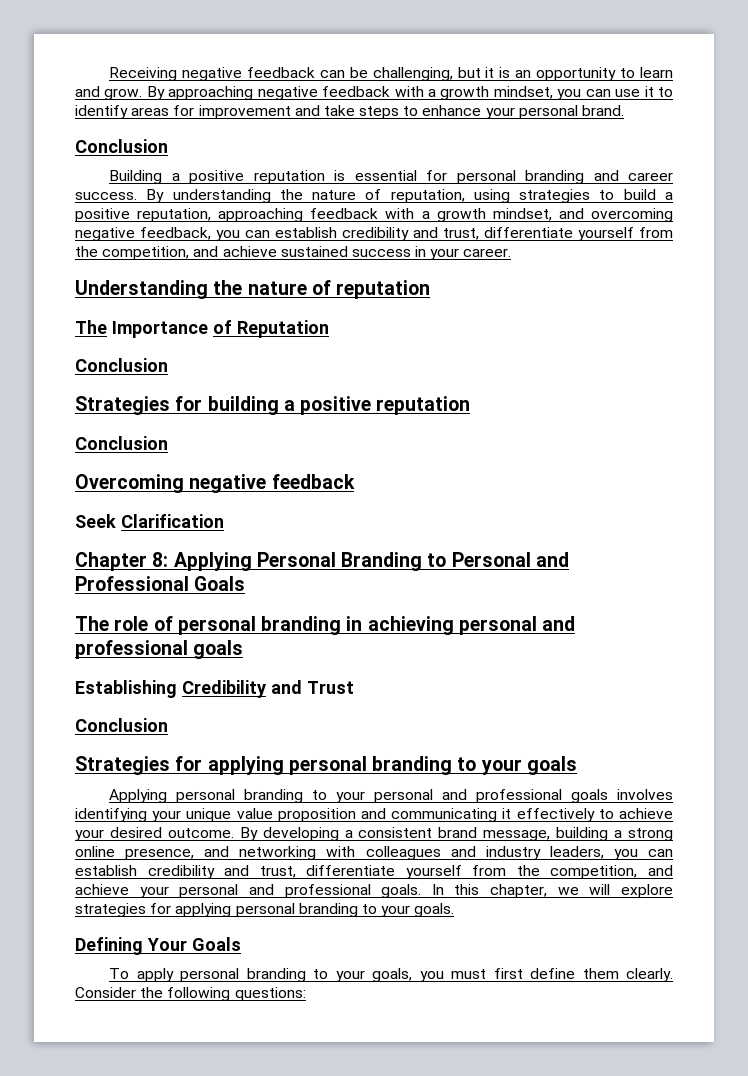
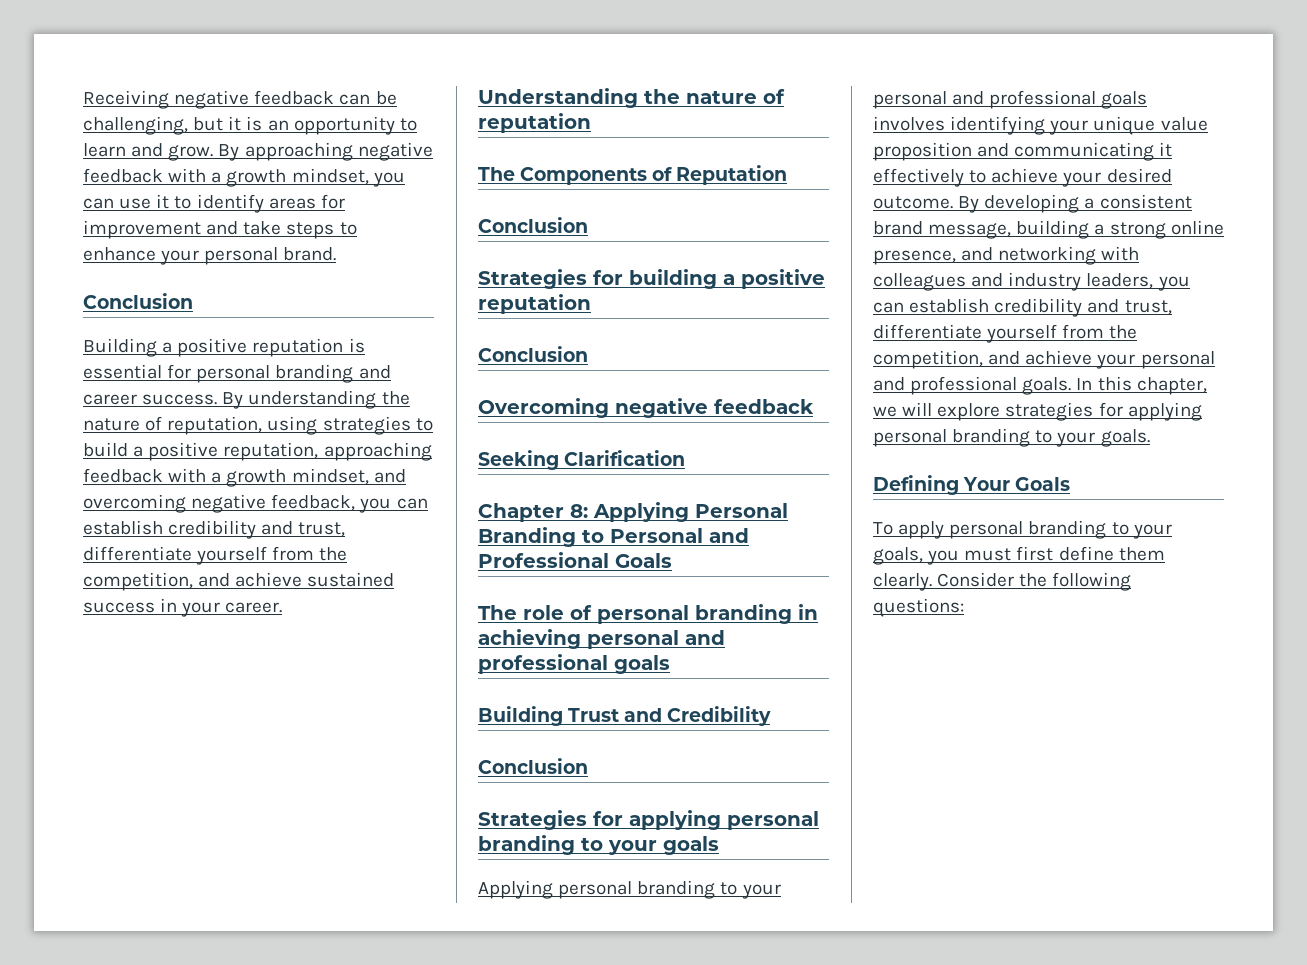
- The Importance of Reputation
+ The Components of Reputation
- Seek Clarification
+ Seeking Clarification
- Establishing Credibility and Trust
+ Building Trust and Credibility

